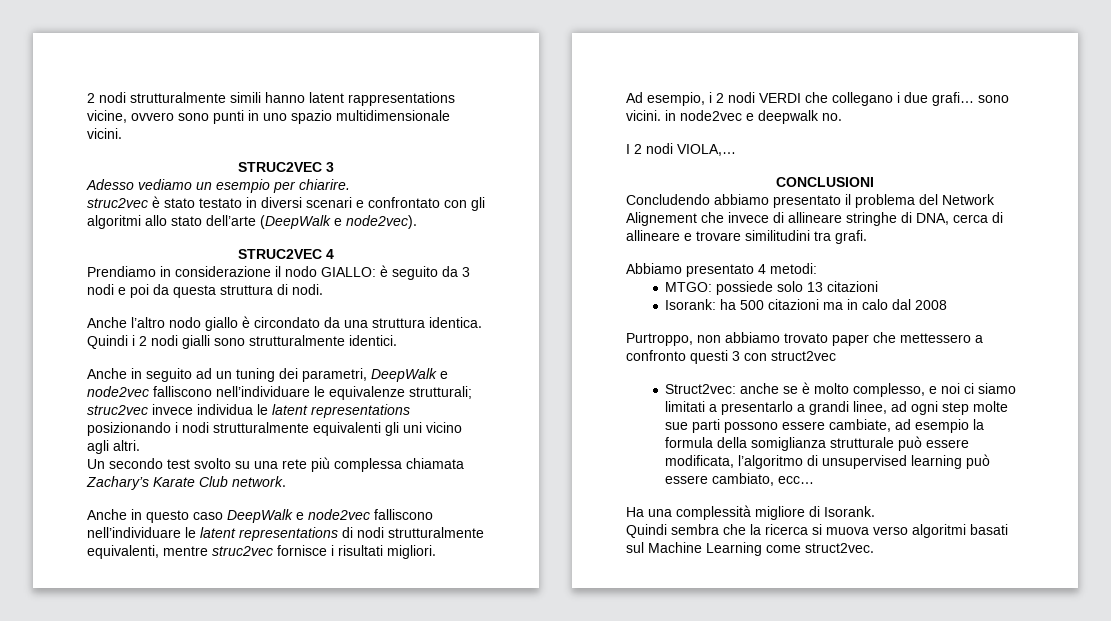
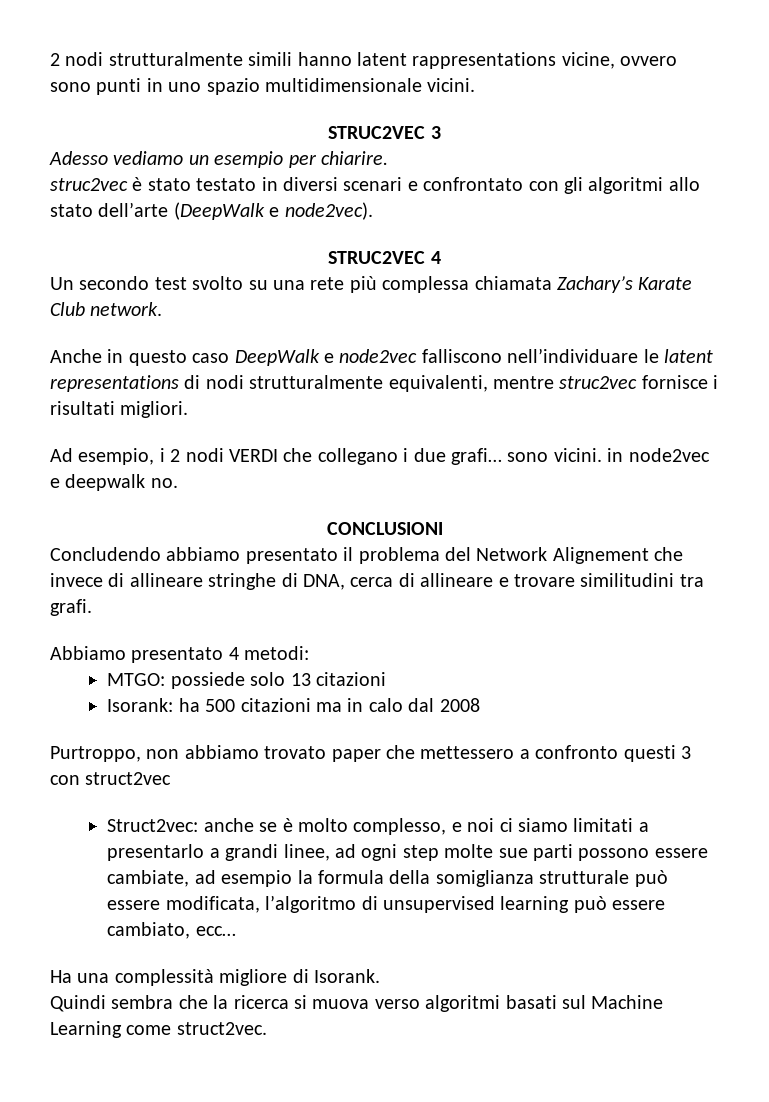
- Prendiamo in considerazione il nodo GIALLO: è seguito da 3 nodi e poi da questa struttura di nodi.
- Anche l’altro nodo giallo è circondato da una struttura identica. Quindi i 2 nodi gialli sono strutturalmente identici.
- Anche in seguito ad un tuning dei parametri, DeepWalk e node2vec falliscono nell’individuare le equivalenze strutturali; struc2vec invece individua le latent representations posizionando i nodi strutturalmente equivalenti gli uni vicino agli altri.
- I 2 nodi VIOLA,…

